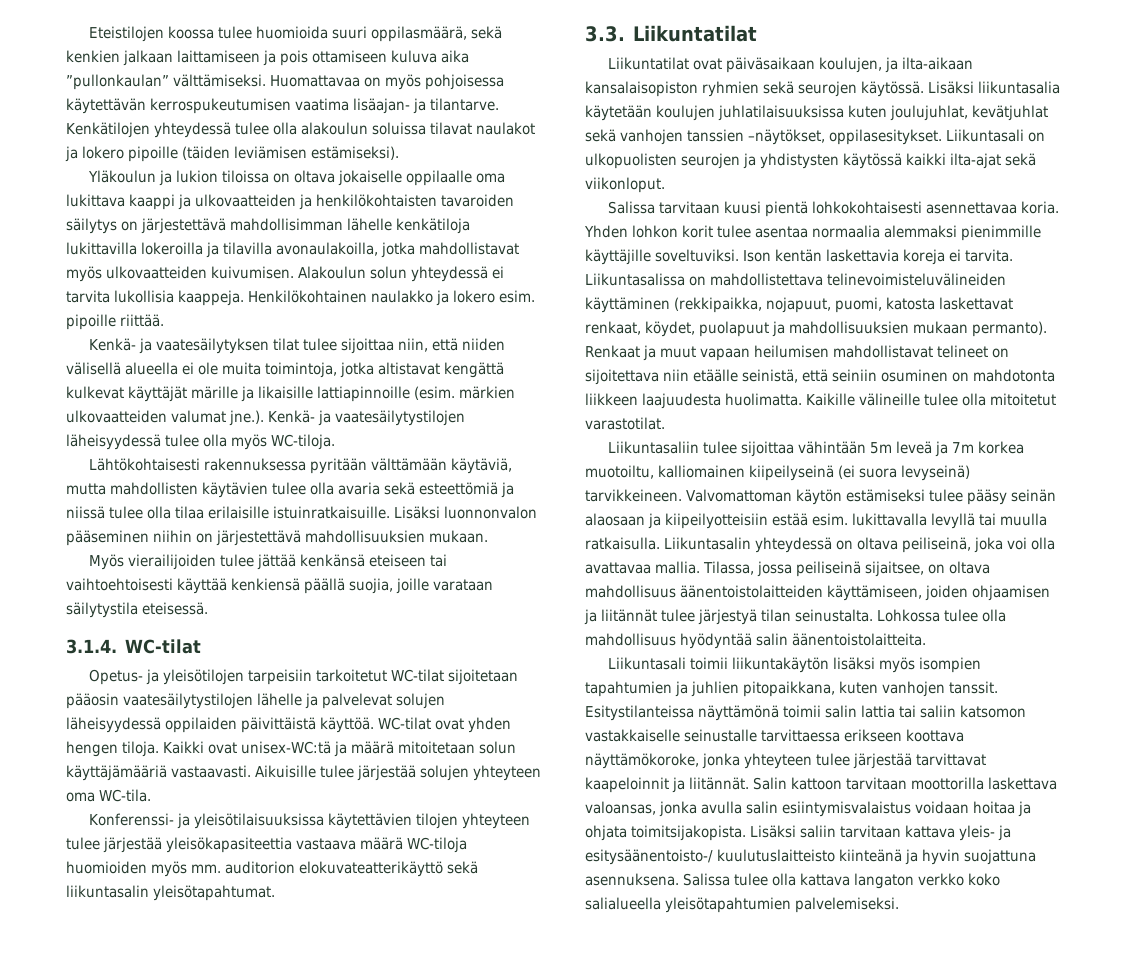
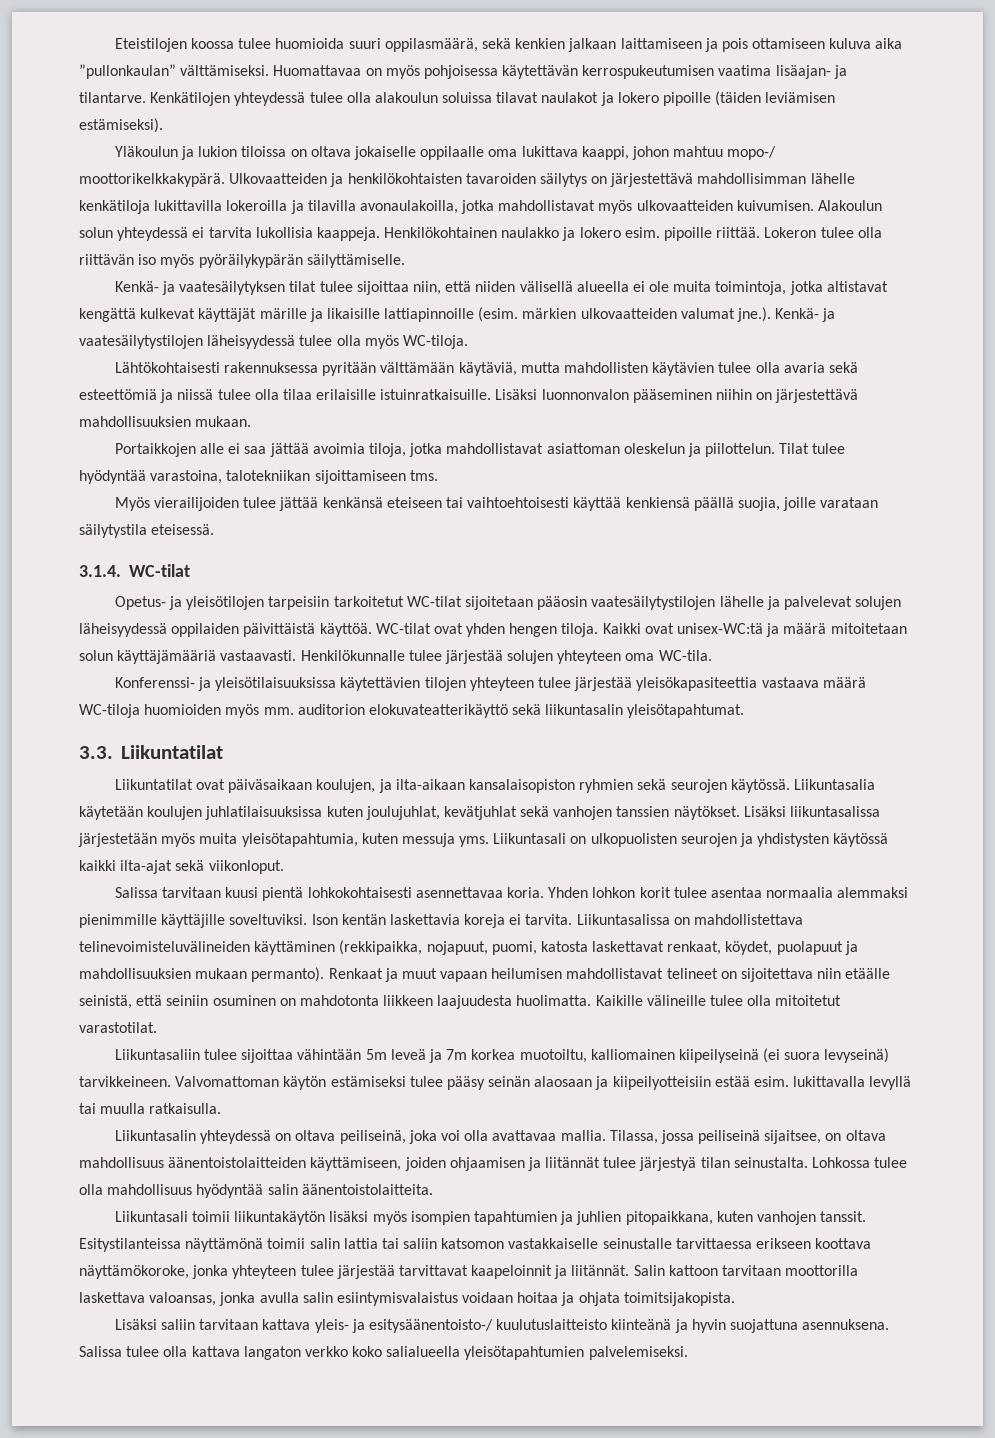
- Yläkoulun ja lukion tiloissa on oltava jokaiselle oppilaalle oma lukittava kaappi ja ulkovaatteiden ja henkilökohtaisten tavaroiden säilytys on järjestettävä mahdollisimman lähelle kenkätiloja lukittavilla lokeroilla ja tilavilla avonaulakoilla, jotka mahdollistavat myös ulkovaatteiden kuivumisen.
+ Yläkoulun ja lukion tiloissa on oltava jokaiselle oppilaalle oma lukittava kaappi, johon mahtuu mopo-/ moottorikelkkakypärä. Ulkovaatteiden ja henkilökohtaisten tavaroiden säilytys on järjestettävä mahdollisimman lähelle kenkätiloja lukittavilla lokeroilla ja tilavilla avonaulakoilla, jotka mahdollistavat myös ulkovaatteiden kuivumisen.
+ Lokeron tulee olla riittävän iso myös pyöräilykypärän säilyttämiselle.
+ Portaikkojen alle ei saa jättää avoimia tiloja, jotka mahdollistavat asiattoman oleskelun ja piilottelun. Tilat tulee hyödyntää varastoina, talotekniikan sijoittamiseen tms.
- Aikuisille tulee järjestää solujen yhteyteen oma WC-tila.
+ Henkilökunnalle tulee järjestää solujen yhteyteen oma WC-tila.
- Lisäksi liikuntasalia käytetään koulujen juhlatilaisuuksissa kuten joulujuhlat, kevätjuhlat sekä vanhojen tanssien –näytökset, oppilasesitykset.
+ Liikuntasalia käytetään koulujen juhlatilaisuuksissa kuten joulujuhlat, kevätjuhlat sekä vanhojen tanssien näytökset. Lisäksi liikuntasalissa järjestetään myös muita yleisötapahtumia, kuten messuja yms.
- Valvomattoman käytön estämiseksi tulee pääsy seinän alaosaan ja kiipeilyotteisiin estää esim. lukittavalla levyllä tai muulla ratkaisulla. Liikuntasalin yhteydessä on oltava peiliseinä, joka voi olla avattavaa mallia.
+ Valvomattoman käytön estämiseksi tulee pääsy seinän alaosaan ja kiipeilyotteisiin estää esim. lukittavalla levyllä tai muulla ratkaisulla.
+ Liikuntasalin yhteydessä on oltava peiliseinä, joka voi olla avattavaa mallia.
- Salin kattoon tarvitaan moottorilla laskettava valoansas, jonka avulla salin esiintymisvalaistus voidaan hoitaa ja ohjata toimitsijakopista. Lisäksi saliin tarvitaan kattava yleis- ja esitysäänentoisto-/ kuulutuslaitteisto kiinteänä ja hyvin suojattuna asennuksena.
+ Salin kattoon tarvitaan moottorilla laskettava valoansas, jonka avulla salin esiintymisvalaistus voidaan hoitaa ja ohjata toimitsijakopista.
+ Lisäksi saliin tarvitaan kattava yleis- ja esitysäänentoisto-/ kuulutuslaitteisto kiinteänä ja hyvin suojattuna asennuksena.

